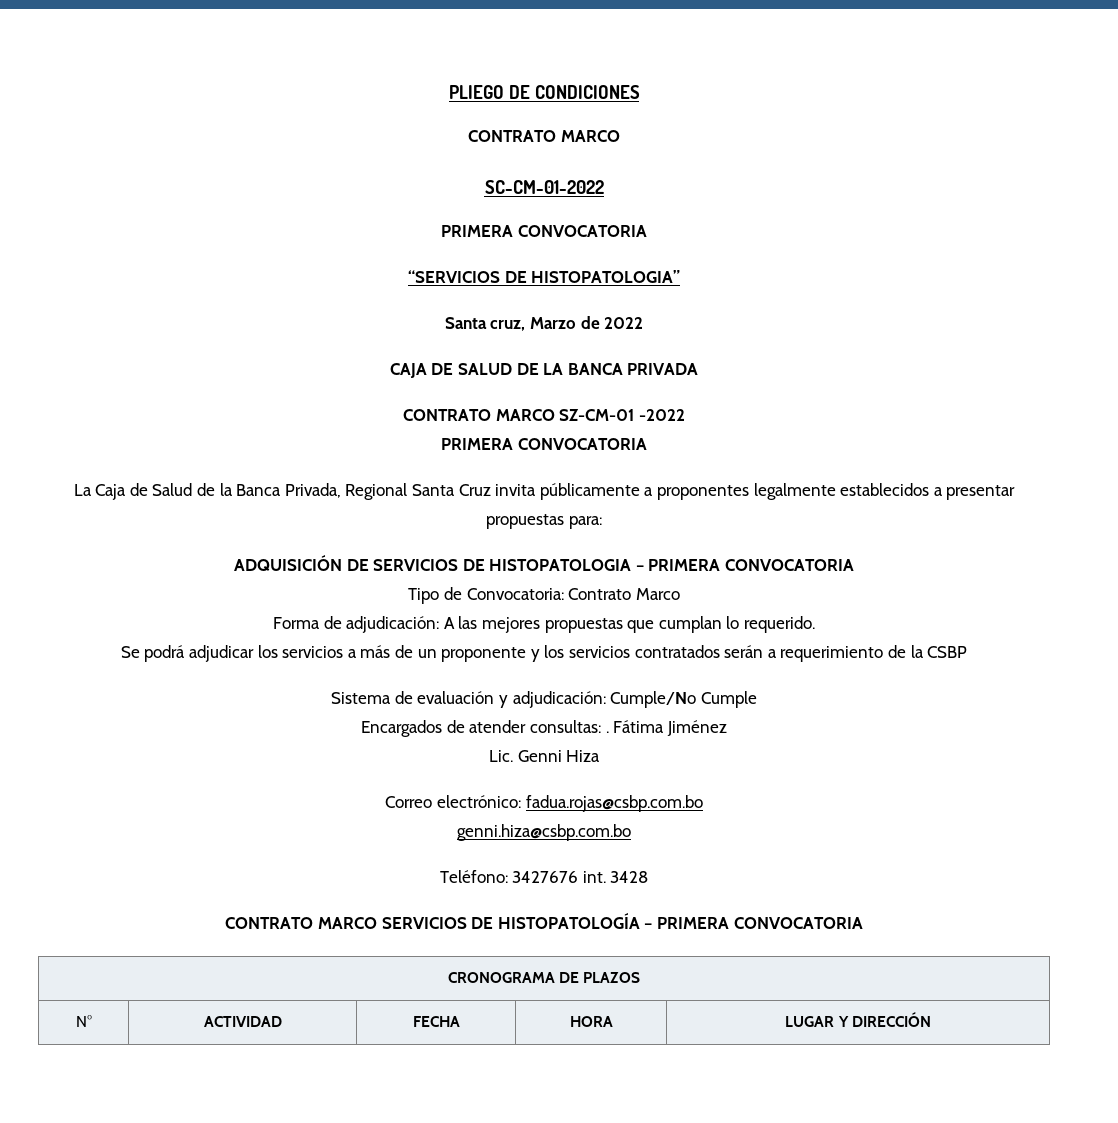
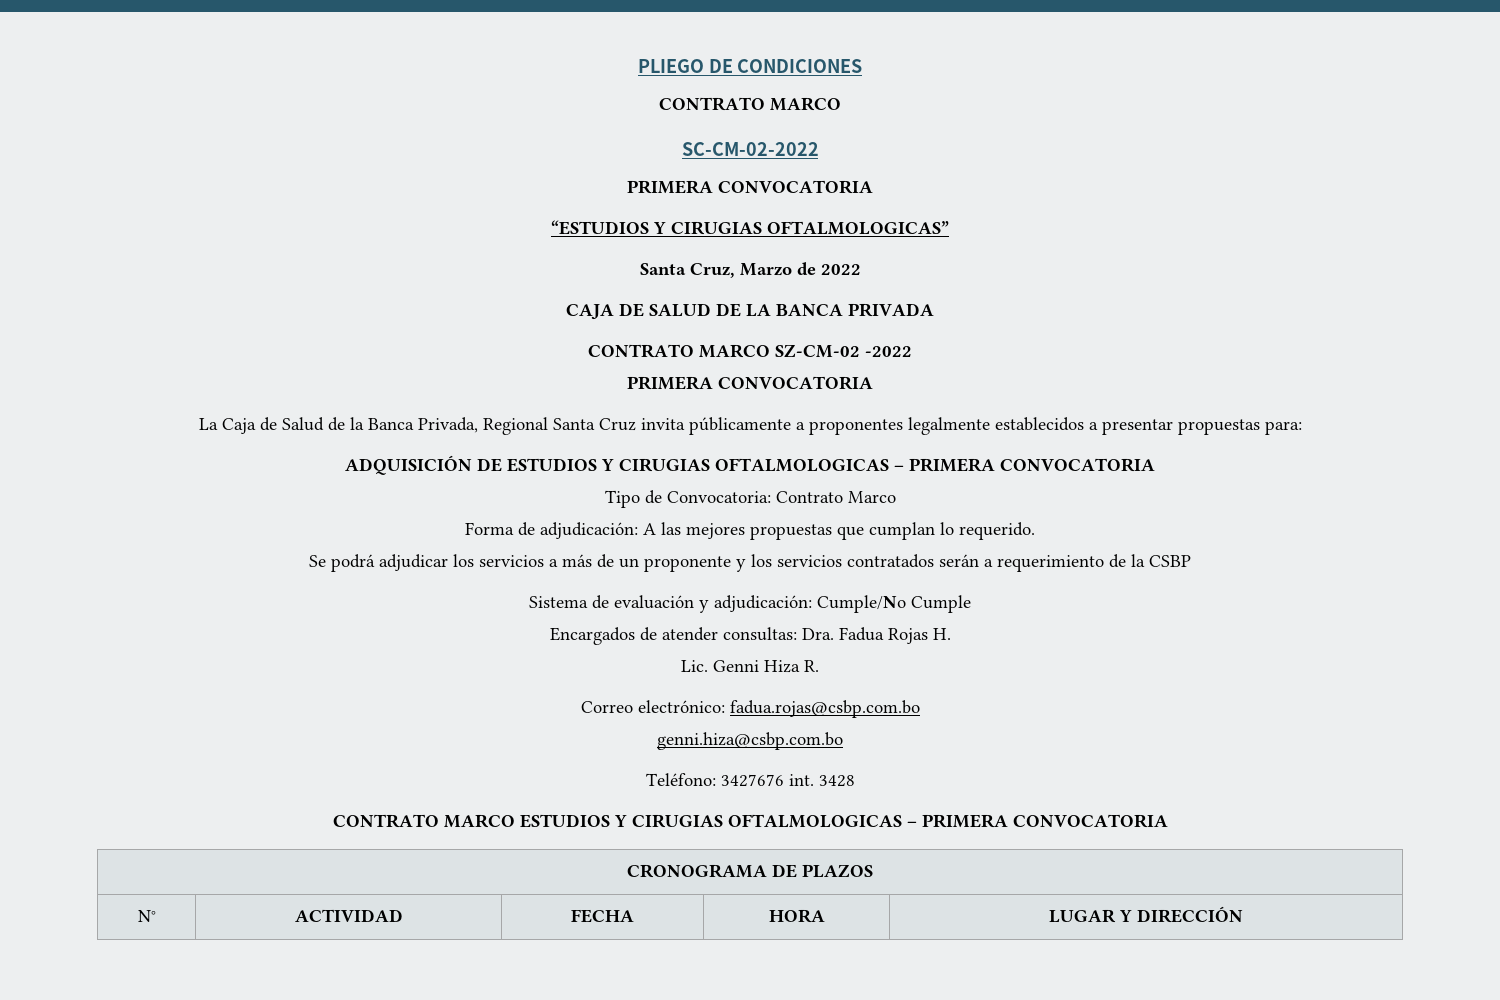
- SC-CM-01-2022
+ SC-CM-02-2022
  PRIMERA CONVOCATORIA
- “SERVICIOS DE HISTOPATOLOGIA”
- Santa cruz, Marzo de 2022
+ “ESTUDIOS Y CIRUGIAS OFTALMOLOGICAS”
+ Santa Cruz, Marzo de 2022
- CONTRATO MARCO SZ-CM-01 -2022
+ CONTRATO MARCO SZ-CM-02 -2022
- ADQUISICIÓN DE SERVICIOS DE HISTOPATOLOGIA – PRIMERA CONVOCATORIA
+ ADQUISICIÓN DE ESTUDIOS Y CIRUGIAS OFTALMOLOGICAS – PRIMERA CONVOCATORIA
- Encargados de atender consultas: . Fátima Jiménez
+ Encargados de atender consultas: Dra. Fadua Rojas H.
- Lic. Genni Hiza
+ Lic. Genni Hiza R.
- CONTRATO MARCO SERVICIOS DE HISTOPATOLOGÍA – PRIMERA CONVOCATORIA
+ CONTRATO MARCO ESTUDIOS Y CIRUGIAS OFTALMOLOGICAS – PRIMERA CONVOCATORIA

